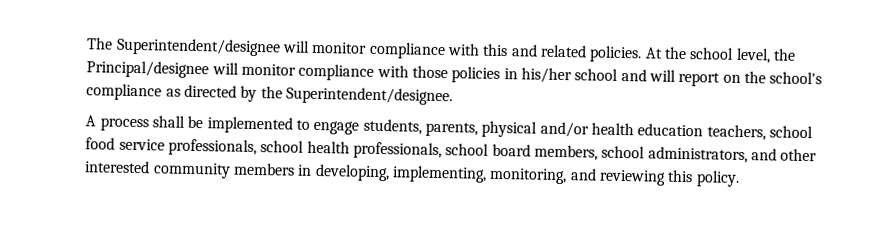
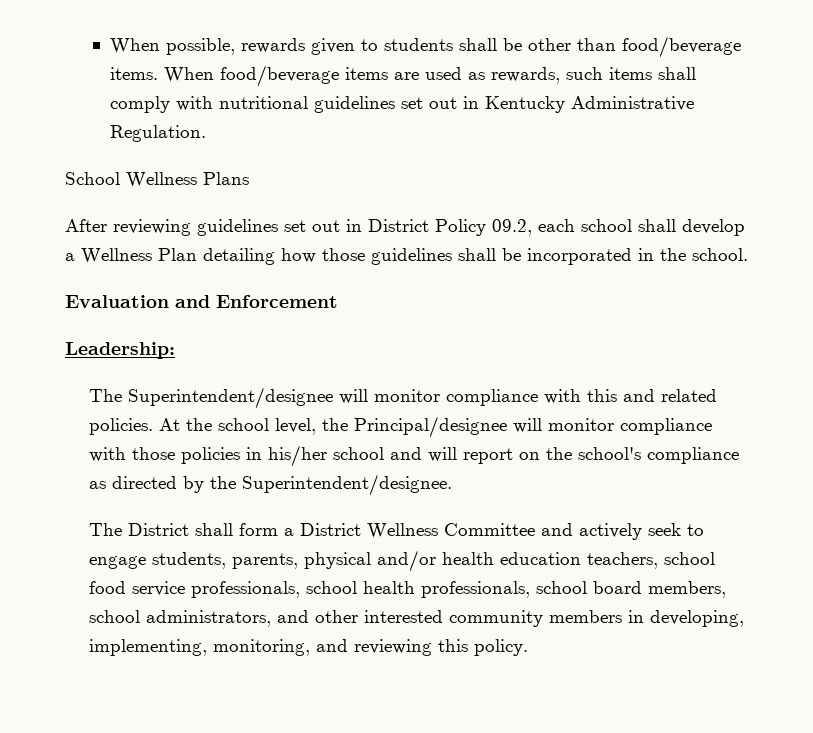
+ When possible, rewards given to students shall be other than food/beverage items. When food/beverage items are used as rewards, such items shall comply with nutritional guidelines set out in Kentucky Administrative Regulation.
+ School Wellness Plans
+ After reviewing guidelines set out in District Policy 09.2, each school shall develop a Wellness Plan detailing how those guidelines shall be incorporated in the school.
+ Evaluation and Enforcement
+ Leadership:
- A process shall be implemented to engage students, parents, physical and/or health education teachers, school food service professionals, school health professionals, school board members, school administrators, and other interested community members in developing, implementing, monitoring, and reviewing this policy.
+ The District shall form a District Wellness Committee and actively seek to engage students, parents, physical and/or health education teachers, school food service professionals, school health professionals, school board members, school administrators, and other interested community members in developing, implementing, monitoring, and reviewing this policy.

